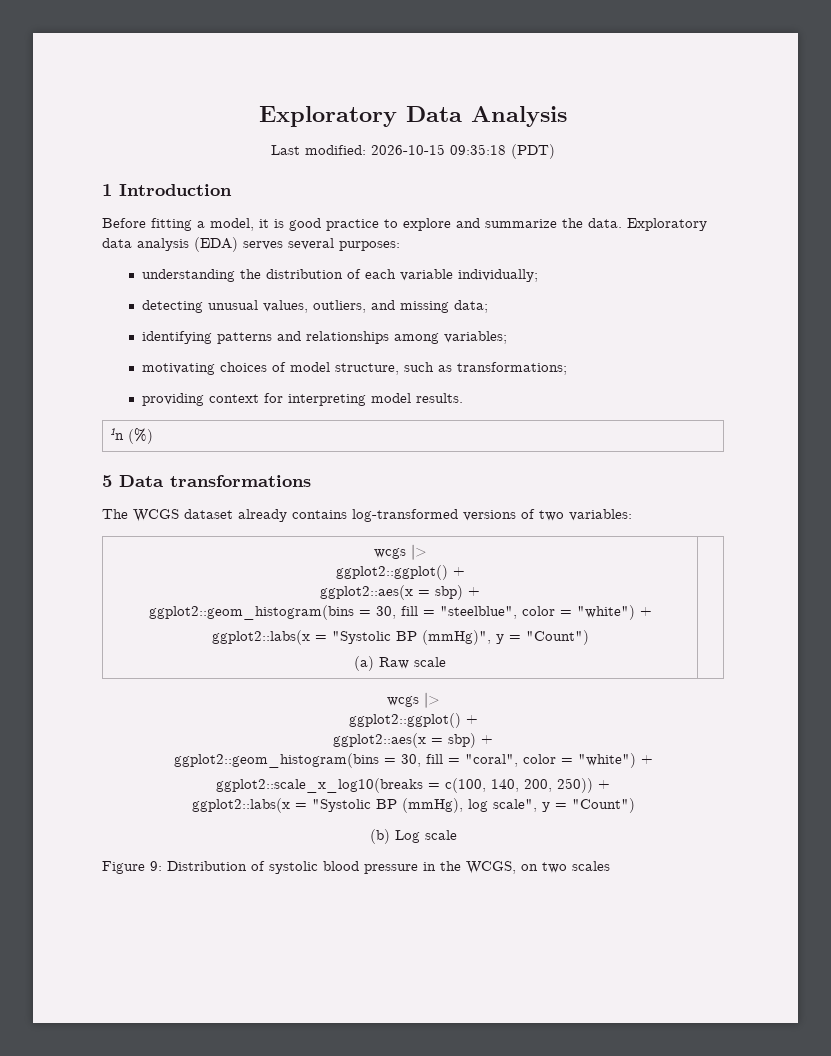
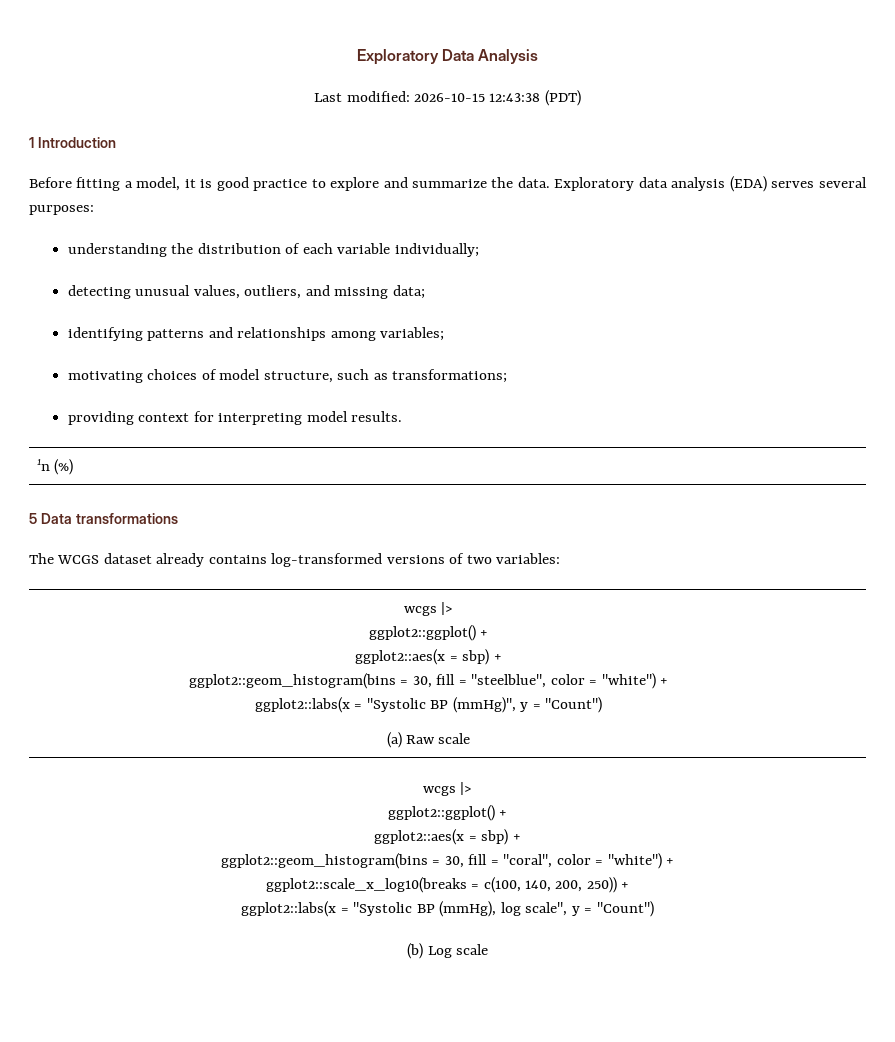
- Last modified: 2026-10-15 09:35:18 (PDT)
+ Last modified: 2026-10-15 12:43:38 (PDT)
- Figure 9: Distribution of systolic blood pressure in the WCGS, on two scales

